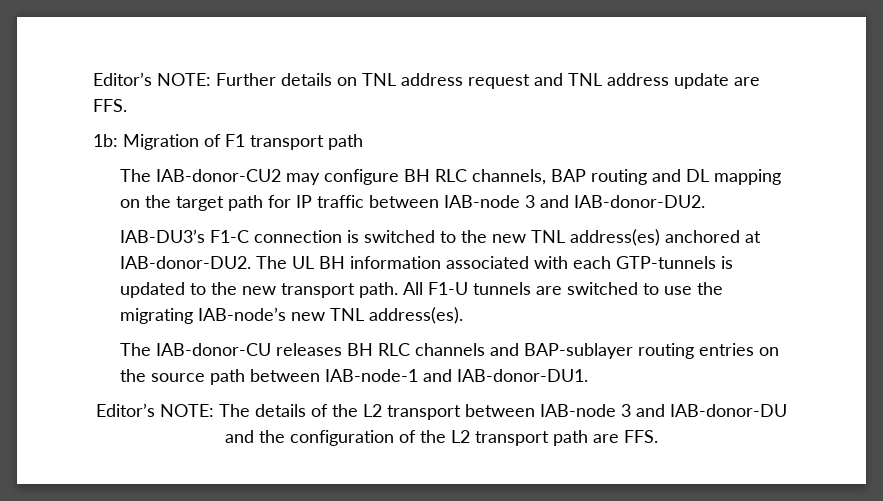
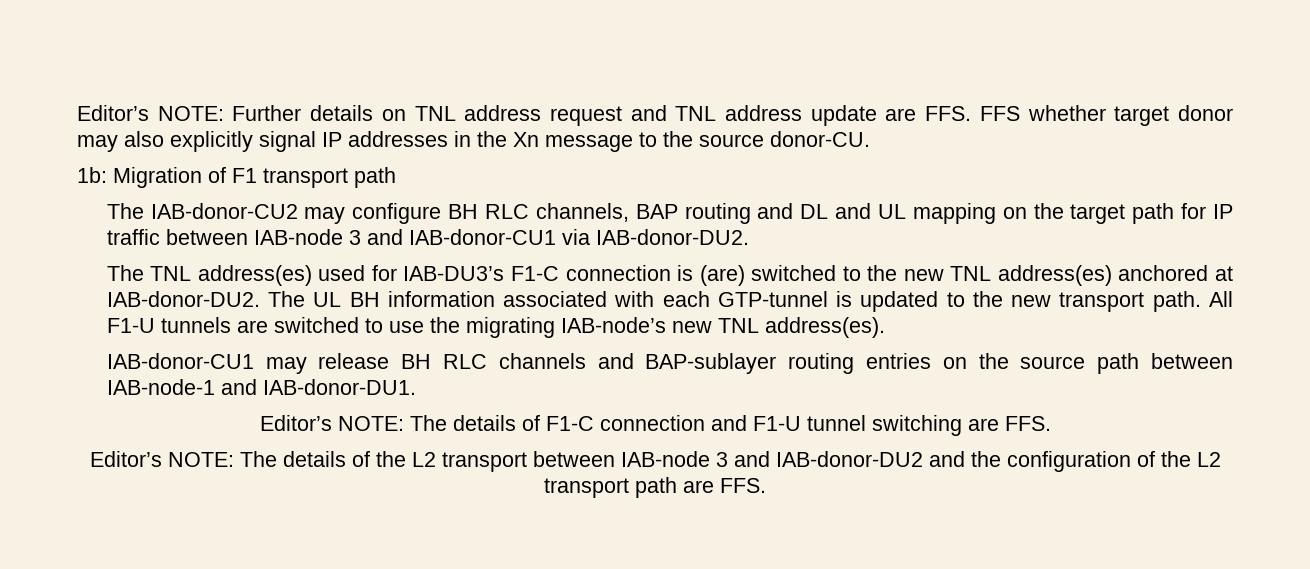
- Editor’s NOTE: Further details on TNL address request and TNL address update are FFS.
+ Editor’s NOTE: Further details on TNL address request and TNL address update are FFS. FFS whether target donor may also explicitly signal IP addresses in the Xn message to the source donor-CU.
- The IAB-donor-CU2 may configure BH RLC channels, BAP routing and DL mapping on the target path for IP traffic between IAB-node 3 and IAB-donor-DU2.
+ The IAB-donor-CU2 may configure BH RLC channels, BAP routing and DL and UL mapping on the target path for IP traffic between IAB-node 3 and IAB-donor-CU1 via IAB-donor-DU2.
- IAB-DU3’s F1-C connection is switched to the new TNL address(es) anchored at IAB-donor-DU2.
+ The TNL address(es) used for IAB-DU3’s F1-C connection is (are) switched to the new TNL address(es) anchored at IAB-donor-DU2.
- The UL BH information associated with each GTP-tunnels is updated to the new transport path.
+ The UL BH information associated with each GTP-tunnel is updated to the new transport path.
- The IAB-donor-CU releases BH RLC channels and BAP-sublayer routing entries on the source path between IAB-node-1 and IAB-donor-DU1.
+ IAB-donor-CU1 may release BH RLC channels and BAP-sublayer routing entries on the source path between IAB-node-1 and IAB-donor-DU1.
+ Editor’s NOTE: The details of F1-C connection and F1-U tunnel switching are FFS.
- Editor’s NOTE: The details of the L2 transport between IAB-node 3 and IAB-donor-DU and the configuration of the L2 transport path are FFS.
+ Editor’s NOTE: The details of the L2 transport between IAB-node 3 and IAB-donor-DU2 and the configuration of the L2 transport path are FFS.

